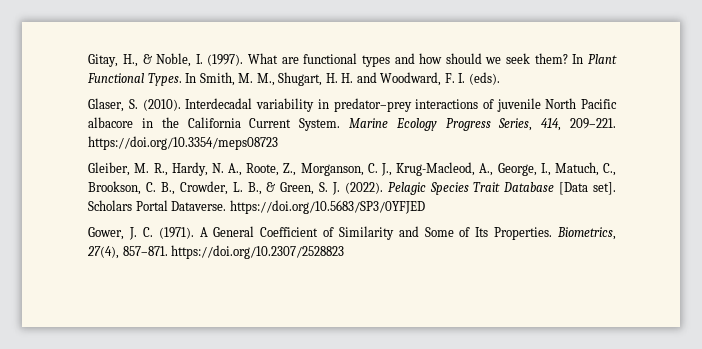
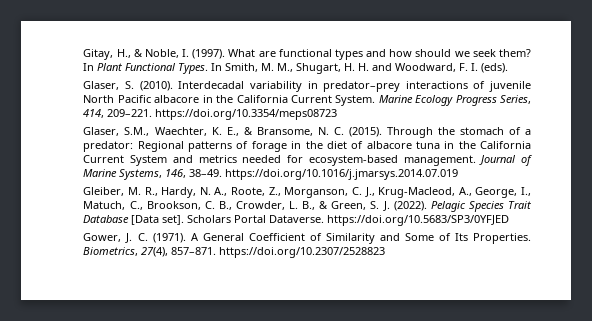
+ Glaser, S.M., Waechter, K. E., & Bransome, N. C. (2015). Through the stomach of a predator: Regional patterns of forage in the diet of albacore tuna in the California Current System and metrics needed for ecosystem-based management. Journal of Marine Systems, 146, 38–49. https://doi.org/10.1016/j.jmarsys.2014.07.019

